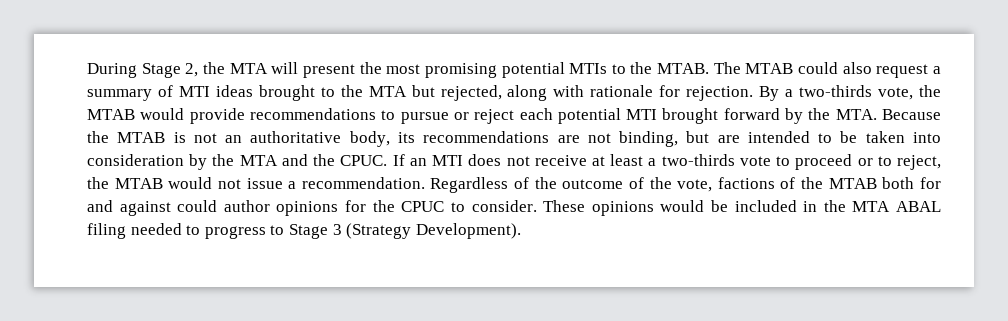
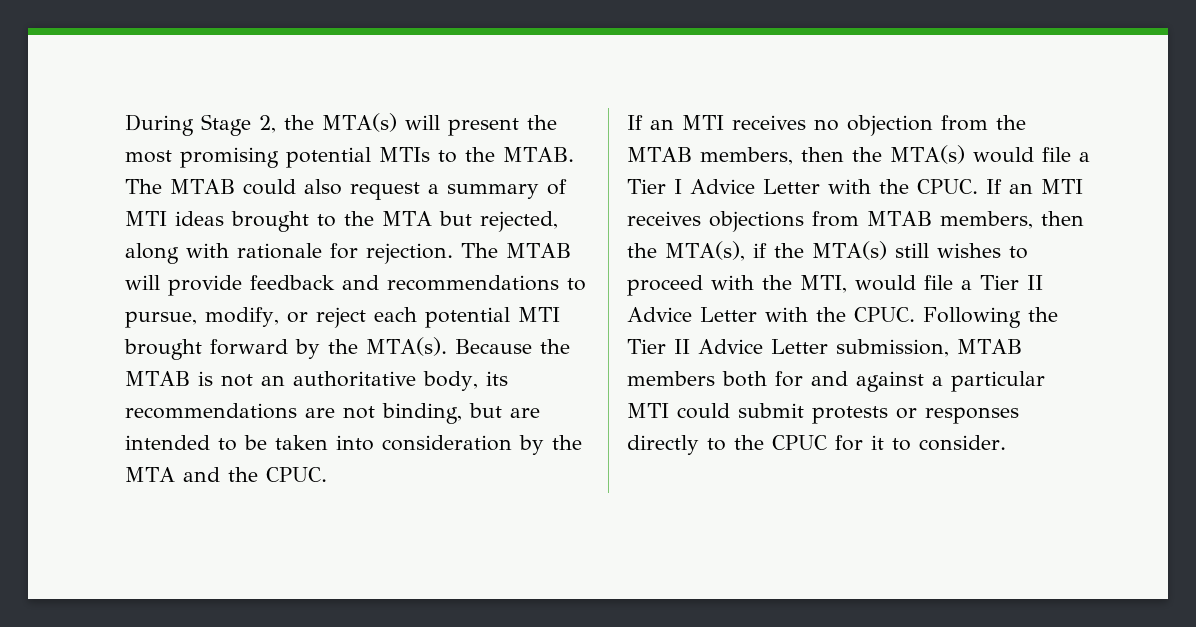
- During Stage 2, the MTA will present the most promising potential MTIs to the MTAB.
+ During Stage 2, the MTA(s) will present the most promising potential MTIs to the MTAB.
- By a two-thirds vote, the MTAB would provide recommendations to pursue or reject each potential MTI brought forward by the MTA. Because the MTAB is not an authoritative body, its recommendations are not binding, but are intended to be taken into consideration by the MTA and the CPUC. If an MTI does not receive at least a two-thirds vote to proceed or to reject, the MTAB would not issue a recommendation. Regardless of the outcome of the vote, factions of the MTAB both for and against could author opinions for the CPUC to consider. These opinions would be included in the MTA ABAL filing needed to progress to Stage 3 (Strategy Development).
+ The MTAB will provide feedback and recommendations to pursue, modify, or reject each potential MTI brought forward by the MTA(s). Because the MTAB is not an authoritative body, its recommendations are not binding, but are intended to be taken into consideration by the MTA and the CPUC.
+ If an MTI receives no objection from the MTAB members, then the MTA(s) would file a Tier I Advice Letter with the CPUC. If an MTI receives objections from MTAB members, then the MTA(s), if the MTA(s) still wishes to proceed with the MTI, would file a Tier II Advice Letter with the CPUC. Following the Tier II Advice Letter submission, MTAB members both for and against a particular MTI could submit protests or responses directly to the CPUC for it to consider.

